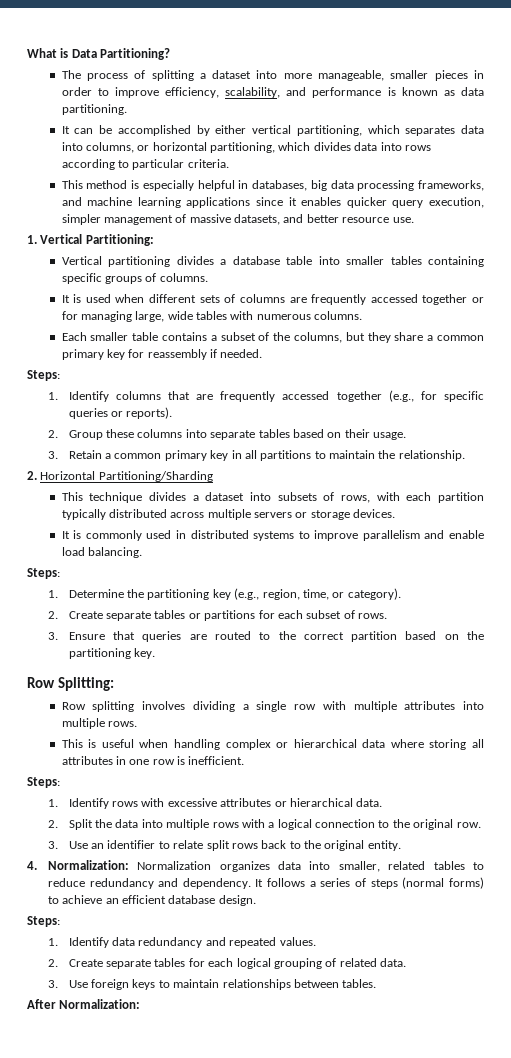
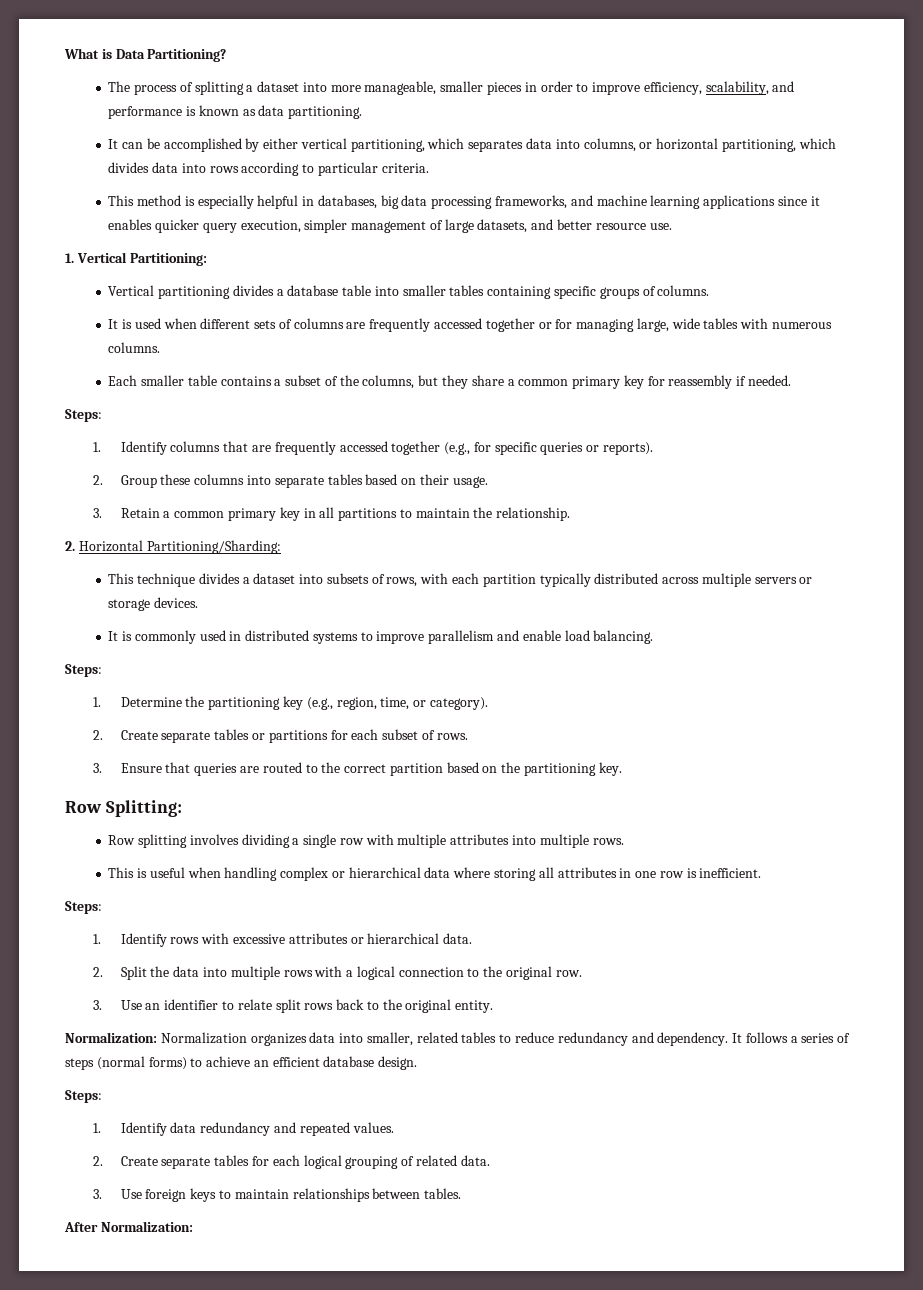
- This method is especially helpful in databases, big data processing frameworks, and machine learning applications since it enables quicker query execution, simpler management of massive datasets, and better resource use.
+ This method is especially helpful in databases, big data processing frameworks, and machine learning applications since it enables quicker query execution, simpler management of large datasets, and better resource use.
- 2. Horizontal Partitioning/Sharding
+ 2. Horizontal Partitioning/Sharding:
- 4. Normalization: Normalization organizes data into smaller, related tables to reduce redundancy and dependency.
+ Normalization: Normalization organizes data into smaller, related tables to reduce redundancy and dependency.

